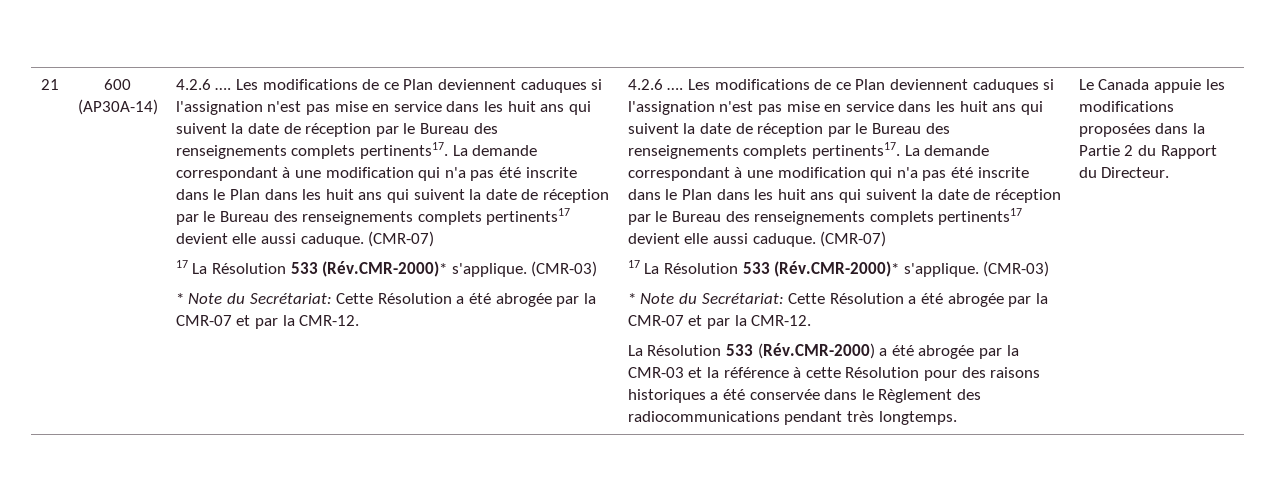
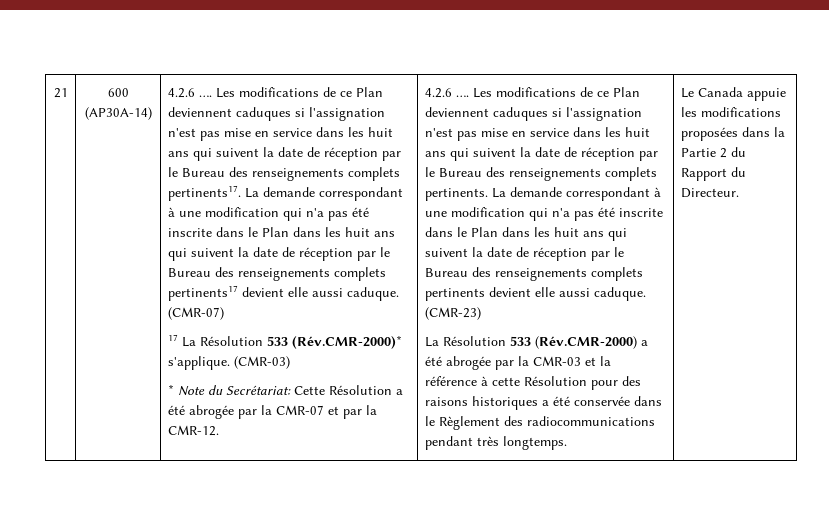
- * Note du Secrétariat: Cette Résolution a été abrogée par la CMR-07 et par la CMR-12. | 4.2.6 …. Les modifications de ce Plan deviennent caduques si l'assignation n'est pas mise en service dans les huit ans qui suivent la date de réception par le Bureau des renseignements complets pertinents17. La demande correspondant à une modification qui n'a pas été inscrite dans le Plan dans les huit ans qui suivent la date de réception par le Bureau des renseignements complets pertinents17 devient elle aussi caduque. (CMR-07)
- 17 La Résolution 533 (Rév.CMR-2000)* s'applique. (CMR-03)
- * Note du Secrétariat: Cette Résolution a été abrogée par la CMR-07 et par la CMR-12.
+ * Note du Secrétariat: Cette Résolution a été abrogée par la CMR-07 et par la CMR-12. | 4.2.6 …. Les modifications de ce Plan deviennent caduques si l'assignation n'est pas mise en service dans les huit ans qui suivent la date de réception par le Bureau des renseignements complets pertinents. La demande correspondant à une modification qui n'a pas été inscrite dans le Plan dans les huit ans qui suivent la date de réception par le Bureau des renseignements complets pertinents devient elle aussi caduque. (CMR-23)

